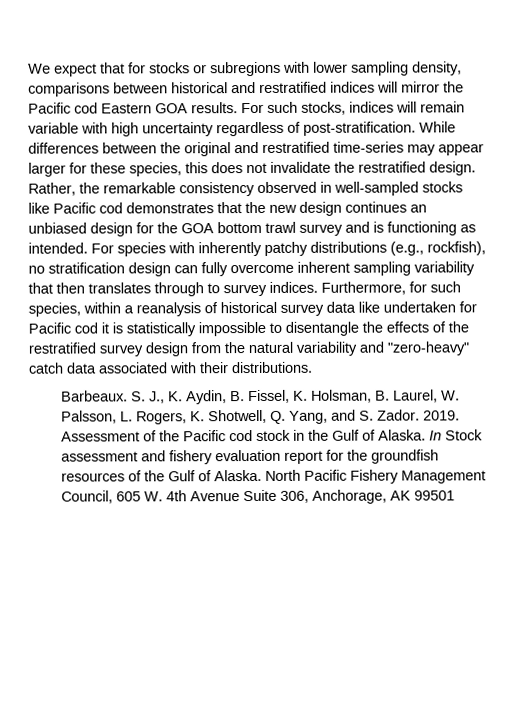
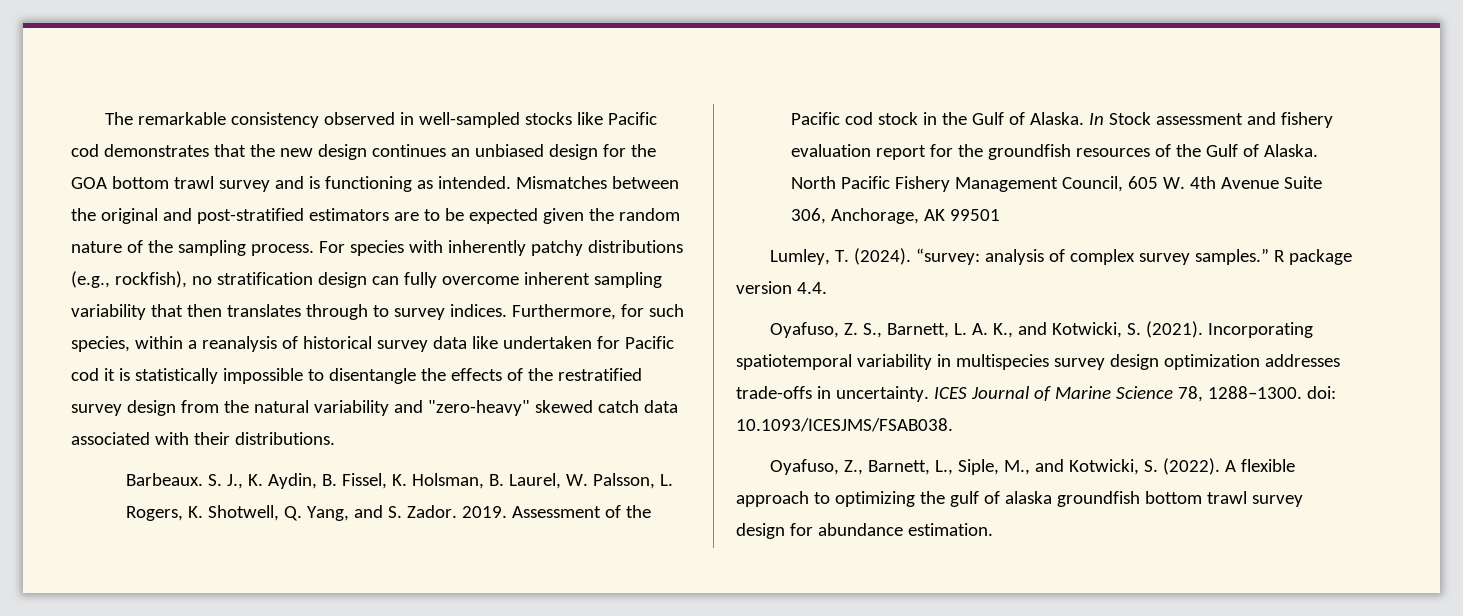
- We expect that for stocks or subregions with lower sampling density, comparisons between historical and restratified indices will mirror the Pacific cod Eastern GOA results. For such stocks, indices will remain variable with high uncertainty regardless of post-stratification. While differences between the original and restratified time-series may appear larger for these species, this does not invalidate the restratified design. Rather, the remarkable consistency observed in well-sampled stocks like Pacific cod demonstrates that the new design continues an unbiased design for the GOA bottom trawl survey and is functioning as intended.
+ The remarkable consistency observed in well-sampled stocks like Pacific cod demonstrates that the new design continues an unbiased design for the GOA bottom trawl survey and is functioning as intended.
+ Mismatches between the original and post-stratified estimators are to be expected given the random nature of the sampling process.
- Furthermore, for such species, within a reanalysis of historical survey data like undertaken for Pacific cod it is statistically impossible to disentangle the effects of the restratified survey design from the natural variability and "zero-heavy" catch data associated with their distributions.
+ Furthermore, for such species, within a reanalysis of historical survey data like undertaken for Pacific cod it is statistically impossible to disentangle the effects of the restratified survey design from the natural variability and "zero-heavy" skewed catch data associated with their distributions.
+ Lumley, T. (2024). “survey: analysis of complex survey samples.” R package version 4.4.
+ Oyafuso, Z. S., Barnett, L. A. K., and Kotwicki, S. (2021). Incorporating spatiotemporal variability in multispecies survey design optimization addresses trade-offs in uncertainty. ICES Journal of Marine Science 78, 1288–1300. doi: 10.1093/ICESJMS/FSAB038.
+ Oyafuso, Z., Barnett, L., Siple, M., and Kotwicki, S. (2022). A flexible approach to optimizing the gulf of alaska groundfish bottom trawl survey design for abundance estimation.

